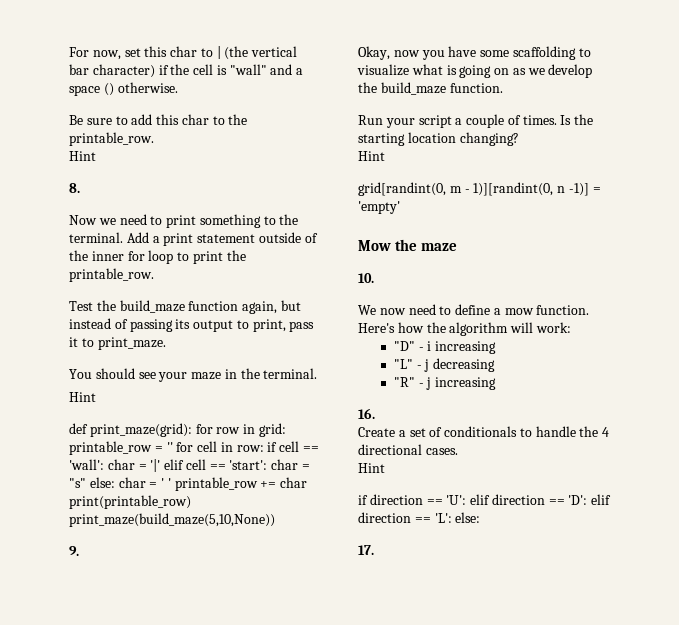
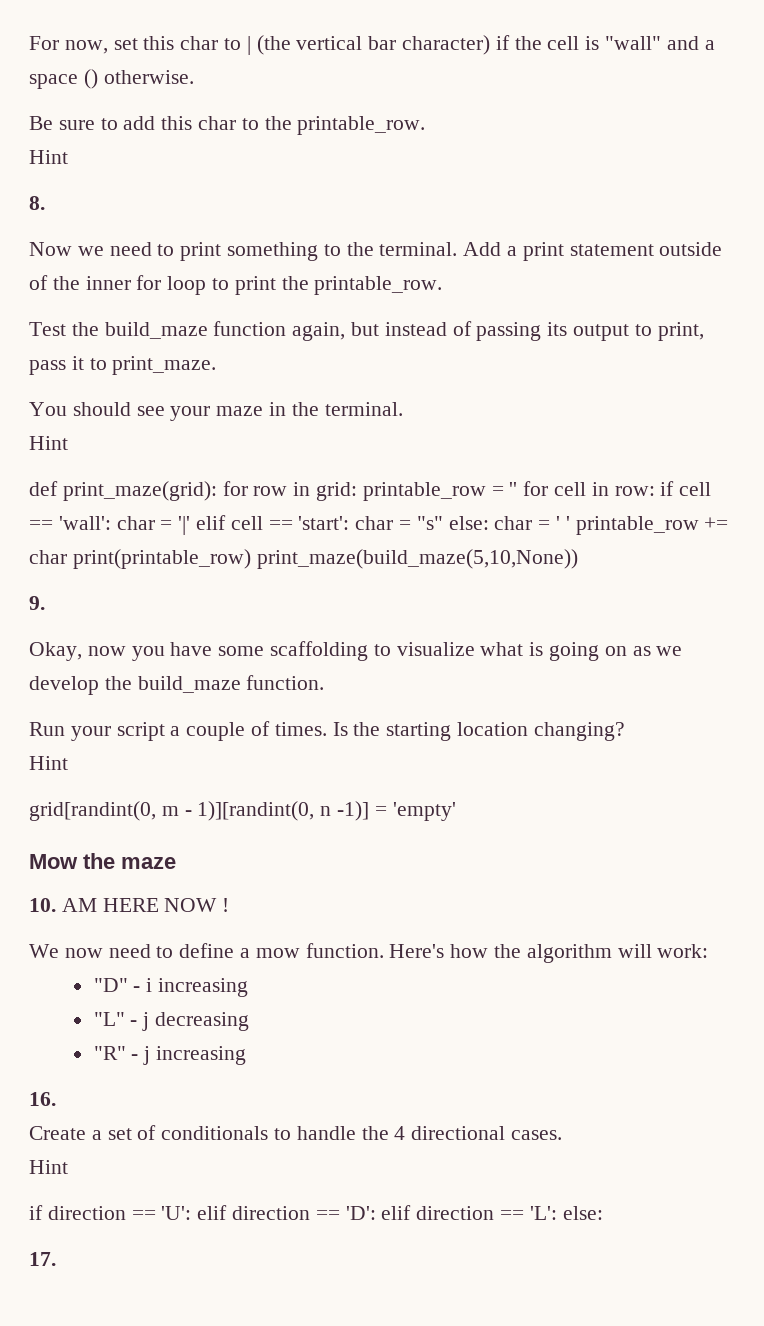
- 10.
+ 10. AM HERE NOW !

